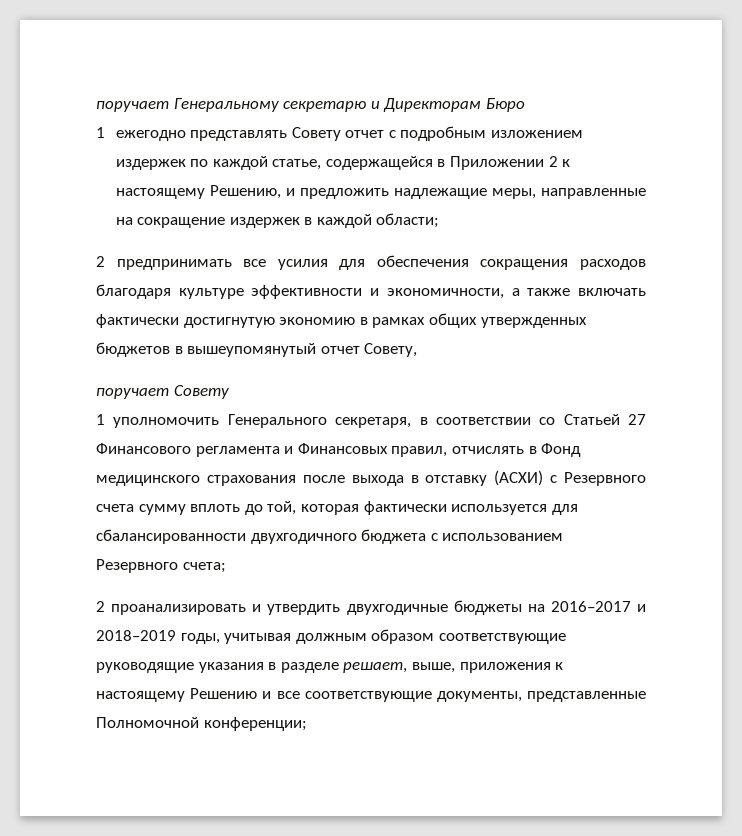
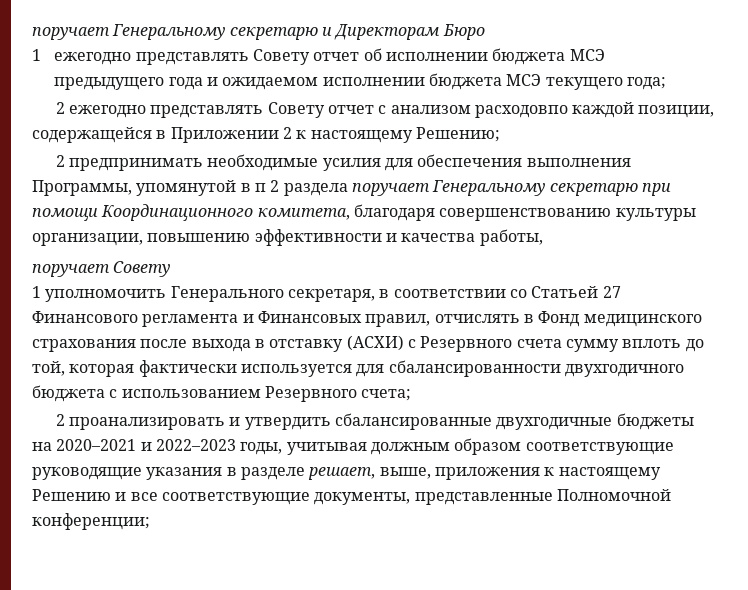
- 1 ежегодно представлять Совету отчет с подробным изложением издержек по каждой статье, содержащейся в Приложении 2 к настоящему Решению, и предложить надлежащие меры, направленные на сокращение издержек в каждой области;
+ 1 ежегодно представлять Совету отчет об исполнении бюджета МСЭ предыдущего года и ожидаемом исполнении бюджета МСЭ текущего года;
+ 2 ежегодно представлять Совету отчет с анализом расходовпо каждой позиции, содержащейся в Приложении 2 к настоящему Решению;
- 2 предпринимать все усилия для обеспечения сокращения расходов благодаря культуре эффективности и экономичности, а также включать фактически достигнутую экономию в рамках общих утвержденных бюджетов в вышеупомянутый отчет Совету,
+ 2 предпринимать необходимые усилия для обеспечения выполнения Программы, упомянутой в п 2 раздела поручает Генеральному секретарю при помощи Координационного комитета, благодаря совершенствованию культуры организации, повышению эффективности и качества работы,
- 2 проанализировать и утвердить двухгодичные бюджеты на 2016–2017 и 2018–2019 годы, учитывая должным образом соответствующие руководящие указания в разделе решает, выше, приложения к настоящему Решению и все соответствующие документы, представленные Полномочной конференции;
+ 2 проанализировать и утвердить сбалансированные двухгодичные бюджеты на 2020–2021 и 2022–2023 годы, учитывая должным образом соответствующие руководящие указания в разделе решает, выше, приложения к настоящему Решению и все соответствующие документы, представленные Полномочной конференции;

